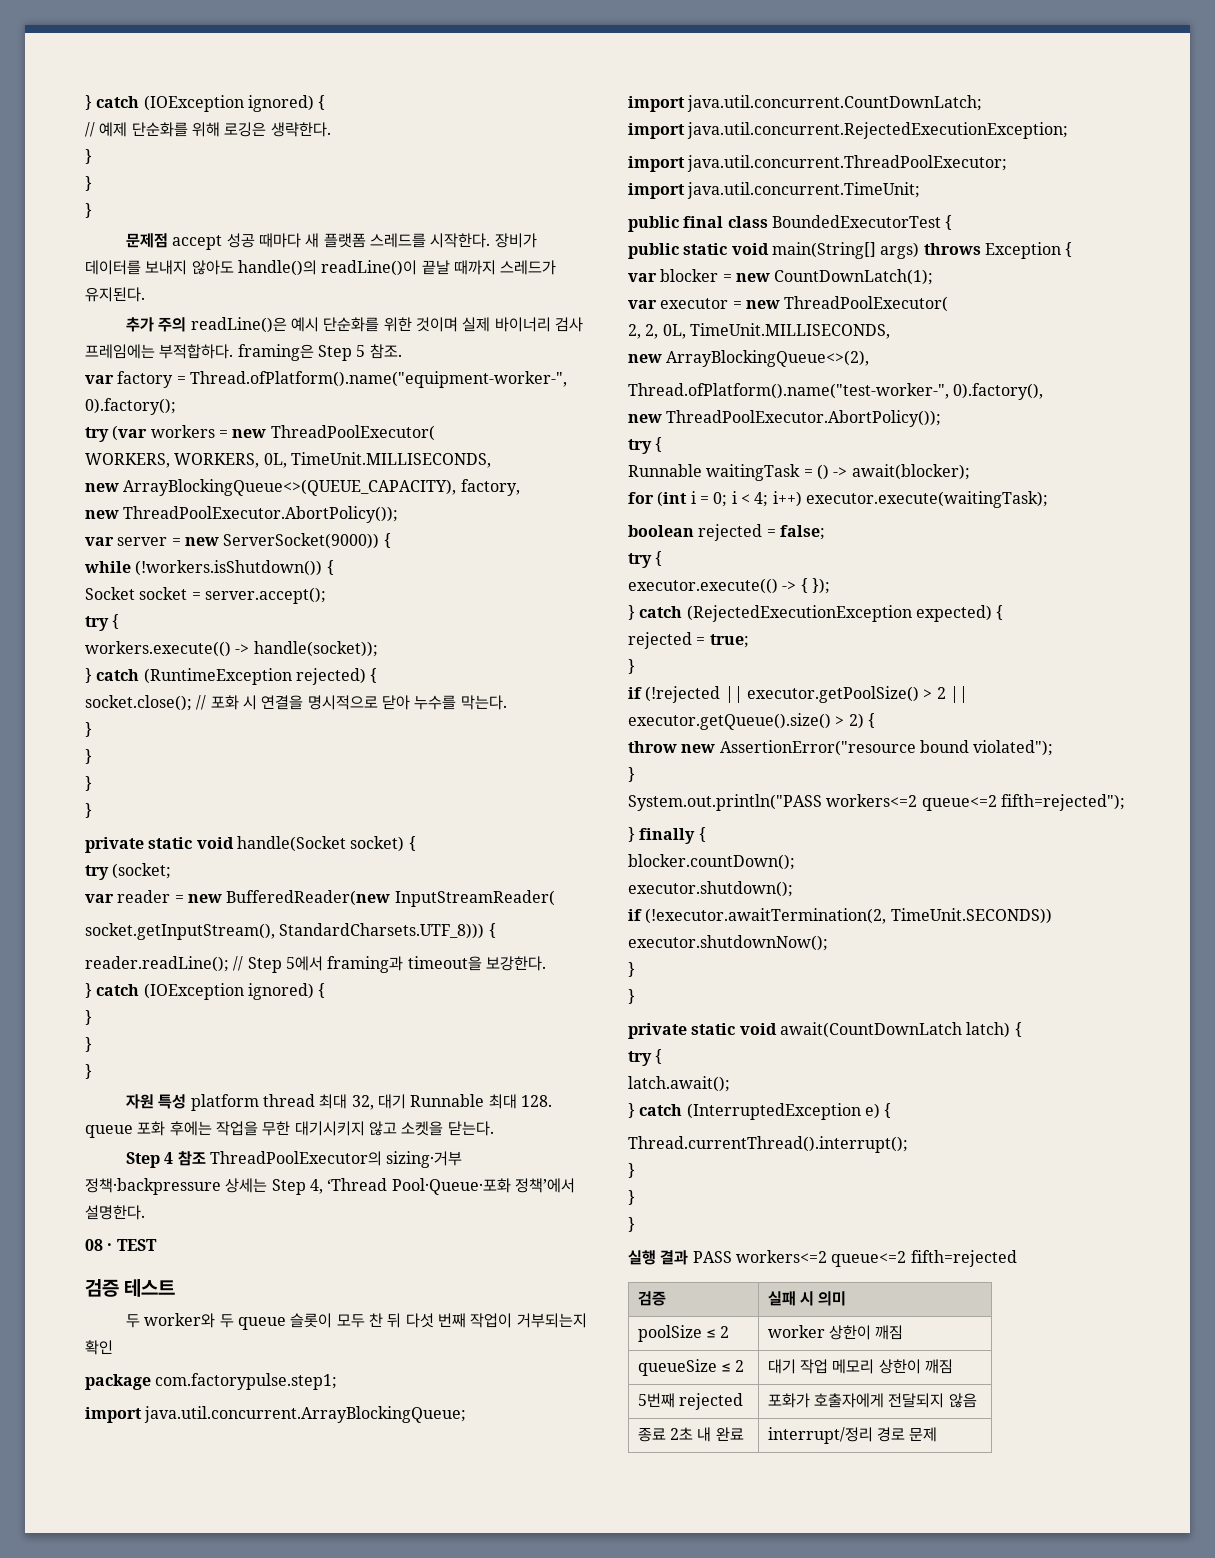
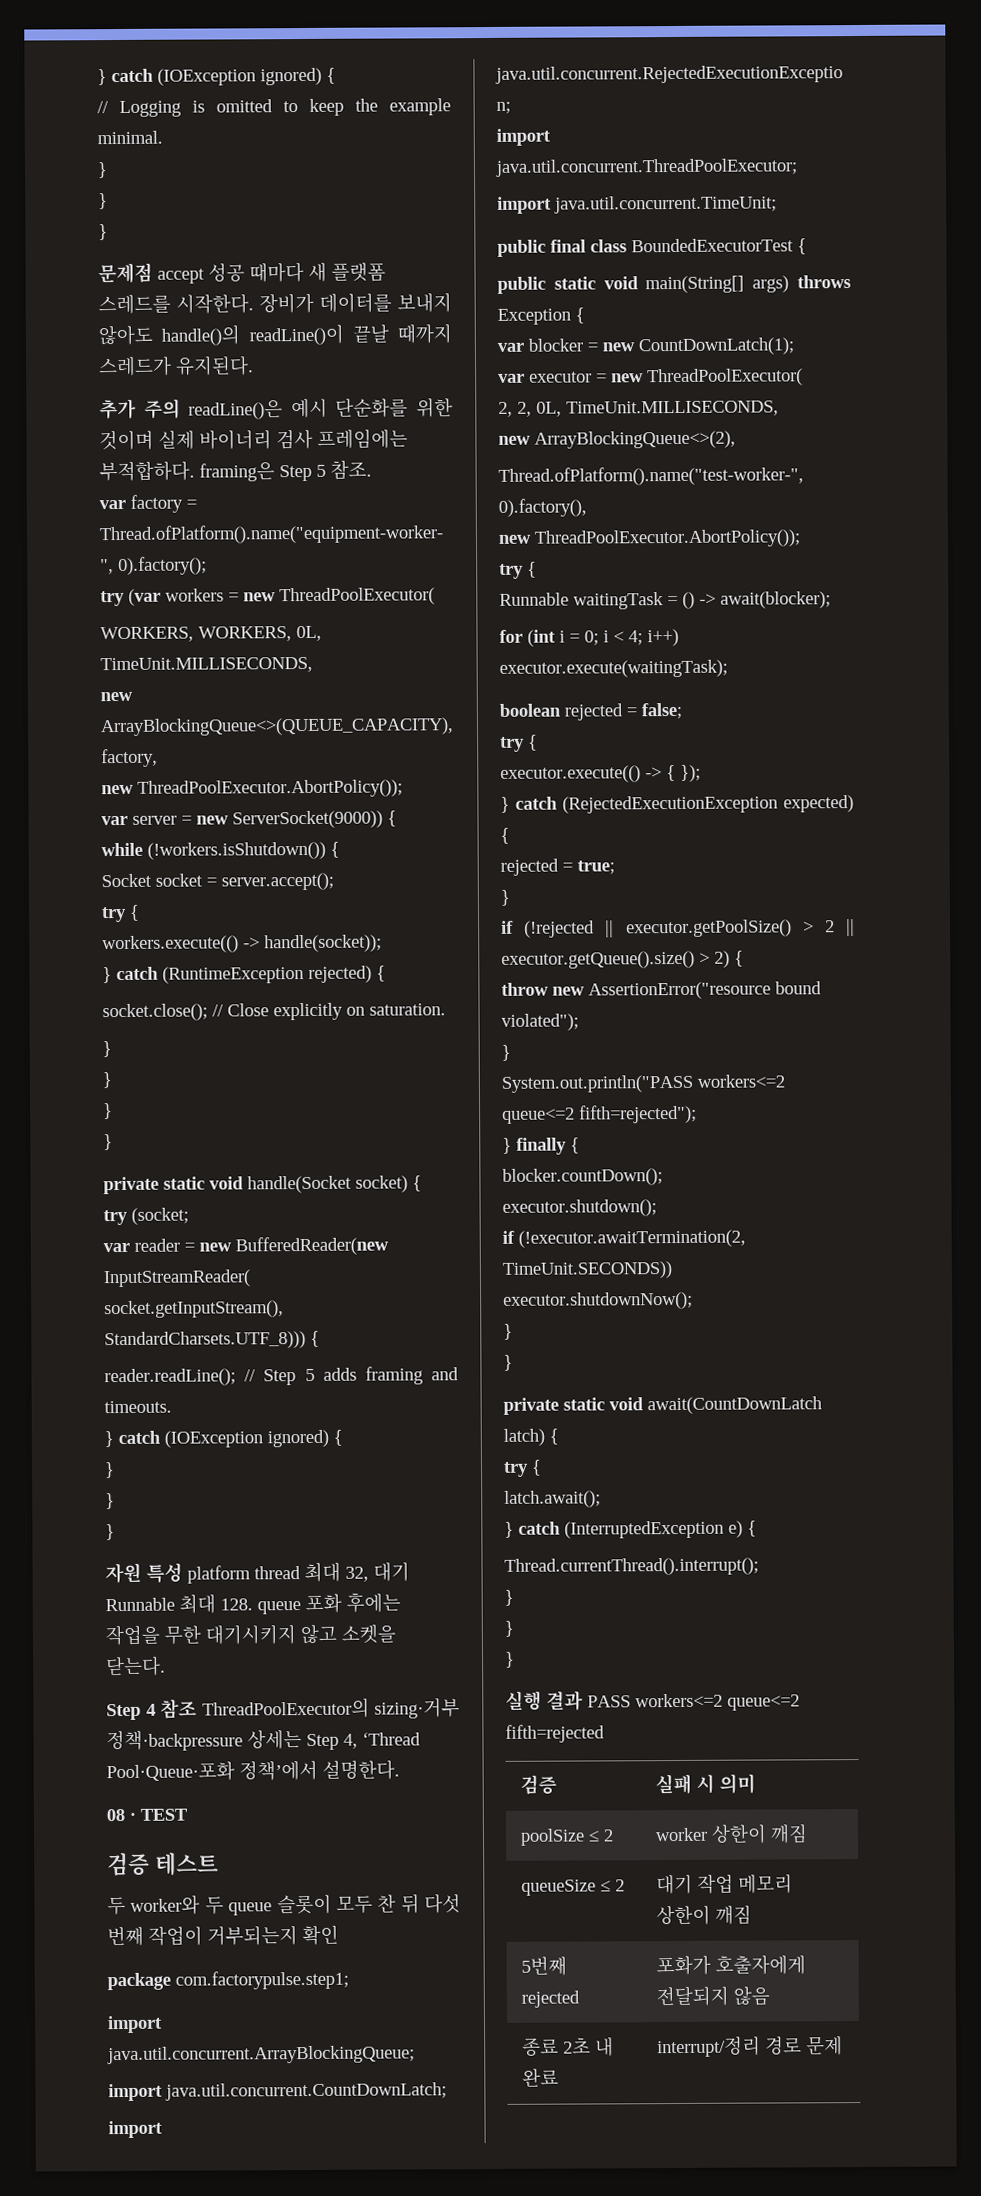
- // 예제 단순화를 위해 로깅은 생략한다.
+ // Logging is omitted to keep the example minimal.
- socket.close(); // 포화 시 연결을 명시적으로 닫아 누수를 막는다.
+ socket.close(); // Close explicitly on saturation.
- reader.readLine(); // Step 5에서 framing과 timeout을 보강한다.
+ reader.readLine(); // Step 5 adds framing and timeouts.

